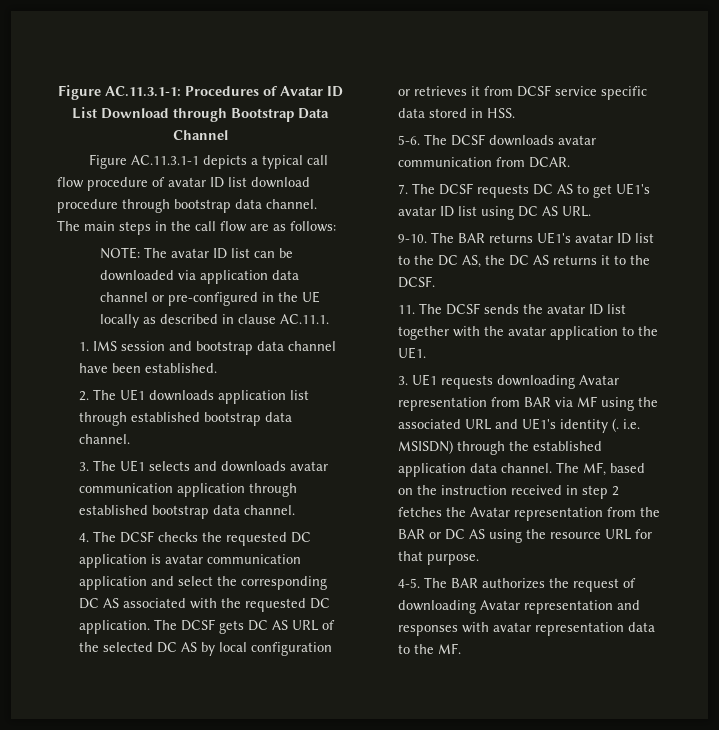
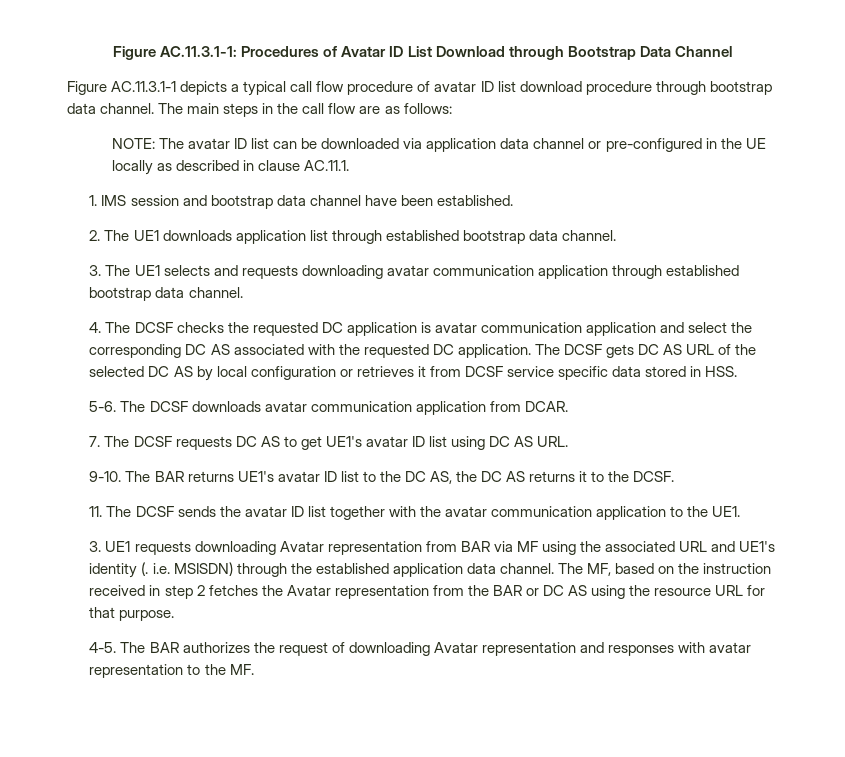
- 3. The UE1 selects and downloads avatar communication application through established bootstrap data channel.
+ 3. The UE1 selects and requests downloading avatar communication application through established bootstrap data channel.
- The DCSF downloads avatar communication from DCAR.
+ The DCSF downloads avatar communication application from DCAR.
- 11. The DCSF sends the avatar ID list together with the avatar application to the UE1.
+ 11. The DCSF sends the avatar ID list together with the avatar communication application to the UE1.
- The BAR authorizes the request of downloading Avatar representation and responses with avatar representation data to the MF.
+ The BAR authorizes the request of downloading Avatar representation and responses with avatar representation to the MF.

